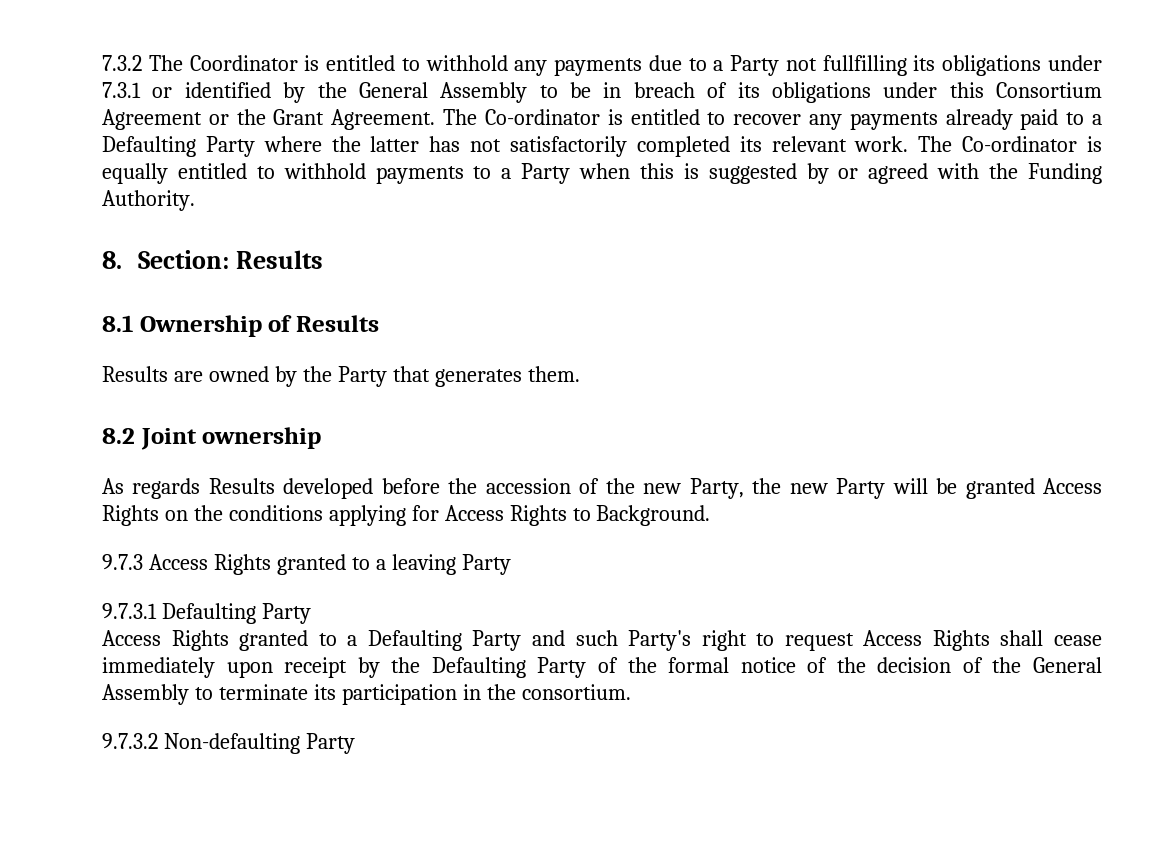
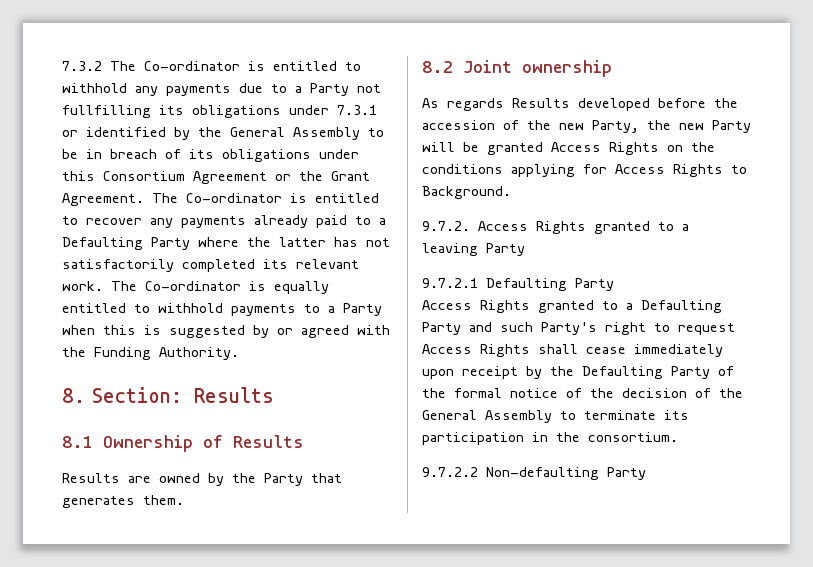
- 7.3.2 The Coordinator is entitled to withhold any payments due to a Party not fullfilling its obligations under 7.3.1 or identified by the General Assembly to be in breach of its obligations under this Consortium Agreement or the Grant Agreement.
+ 7.3.2 The Co-ordinator is entitled to withhold any payments due to a Party not fullfilling its obligations under 7.3.1 or identified by the General Assembly to be in breach of its obligations under this Consortium Agreement or the Grant Agreement.
- 9.7.3 Access Rights granted to a leaving Party
+ 9.7.2. Access Rights granted to a leaving Party
- 9.7.3.1 Defaulting Party
+ 9.7.2.1 Defaulting Party
- 9.7.3.2 Non-defaulting Party
+ 9.7.2.2 Non-defaulting Party

